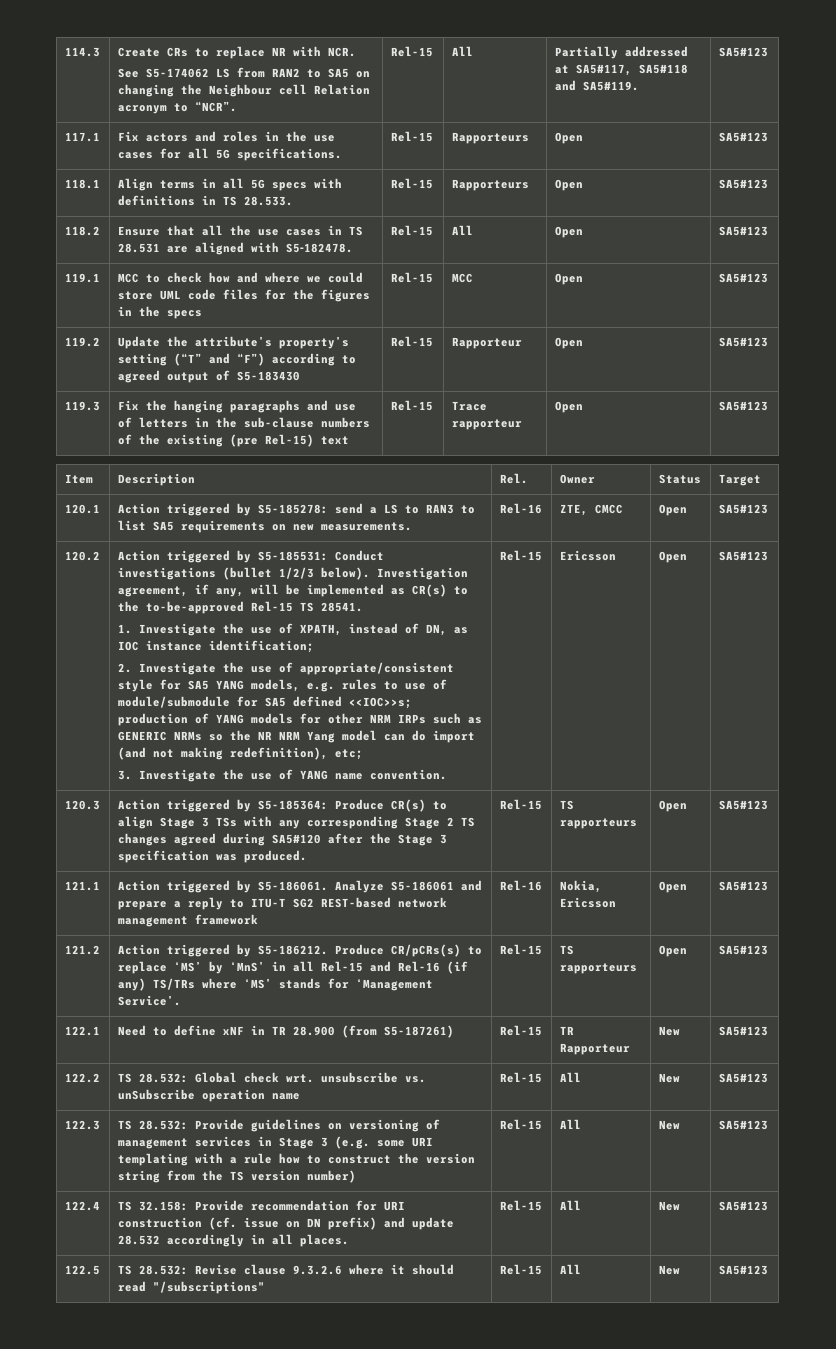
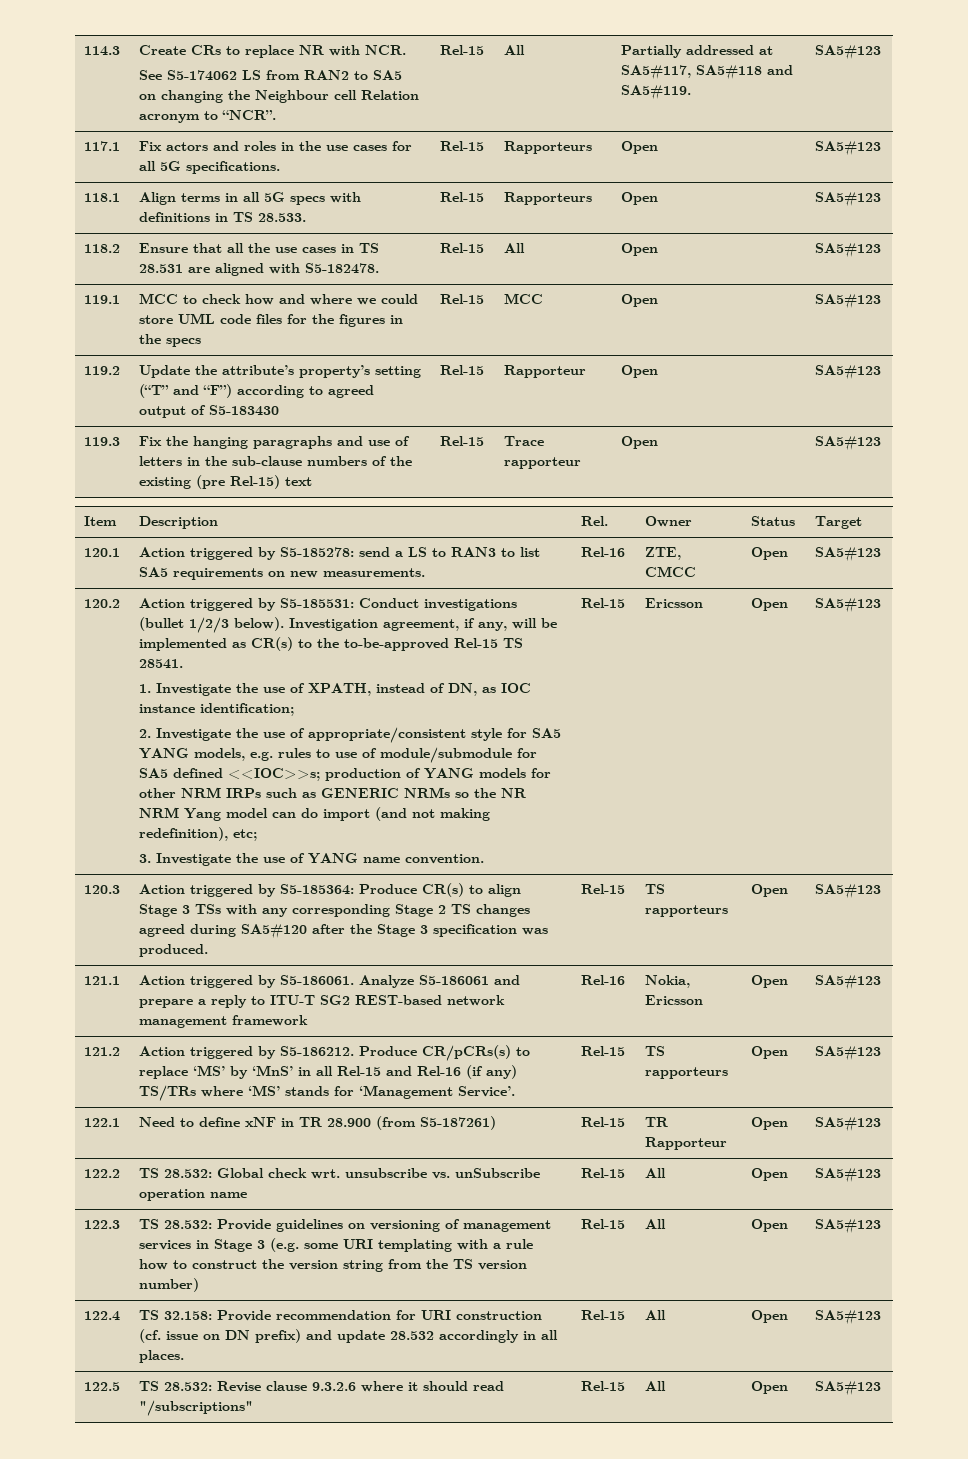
- 122.1 | Need to define xNF in TR 28.900 (from S5-187261) | Rel-15 | TR Rapporteur | New | SA5#123
+ 122.1 | Need to define xNF in TR 28.900 (from S5-187261) | Rel-15 | TR Rapporteur | Open | SA5#123
- 122.2 | TS 28.532: Global check wrt. unsubscribe vs. unSubscribe operation name | Rel-15 | All | New | SA5#123
+ 122.2 | TS 28.532: Global check wrt. unsubscribe vs. unSubscribe operation name | Rel-15 | All | Open | SA5#123
- 122.3 | TS 28.532: Provide guidelines on versioning of management services in Stage 3 (e.g. some URI templating with a rule how to construct the version string from the TS version number) | Rel-15 | All | New | SA5#123
+ 122.3 | TS 28.532: Provide guidelines on versioning of management services in Stage 3 (e.g. some URI templating with a rule how to construct the version string from the TS version number) | Rel-15 | All | Open | SA5#123
- 122.4 | TS 32.158: Provide recommendation for URI construction (cf. issue on DN prefix) and update 28.532 accordingly in all places. | Rel-15 | All | New | SA5#123
+ 122.4 | TS 32.158: Provide recommendation for URI construction (cf. issue on DN prefix) and update 28.532 accordingly in all places. | Rel-15 | All | Open | SA5#123
- 122.5 | TS 28.532: Revise clause 9.3.2.6 where it should read "/subscriptions" | Rel-15 | All | New | SA5#123
+ 122.5 | TS 28.532: Revise clause 9.3.2.6 where it should read "/subscriptions" | Rel-15 | All | Open | SA5#123

